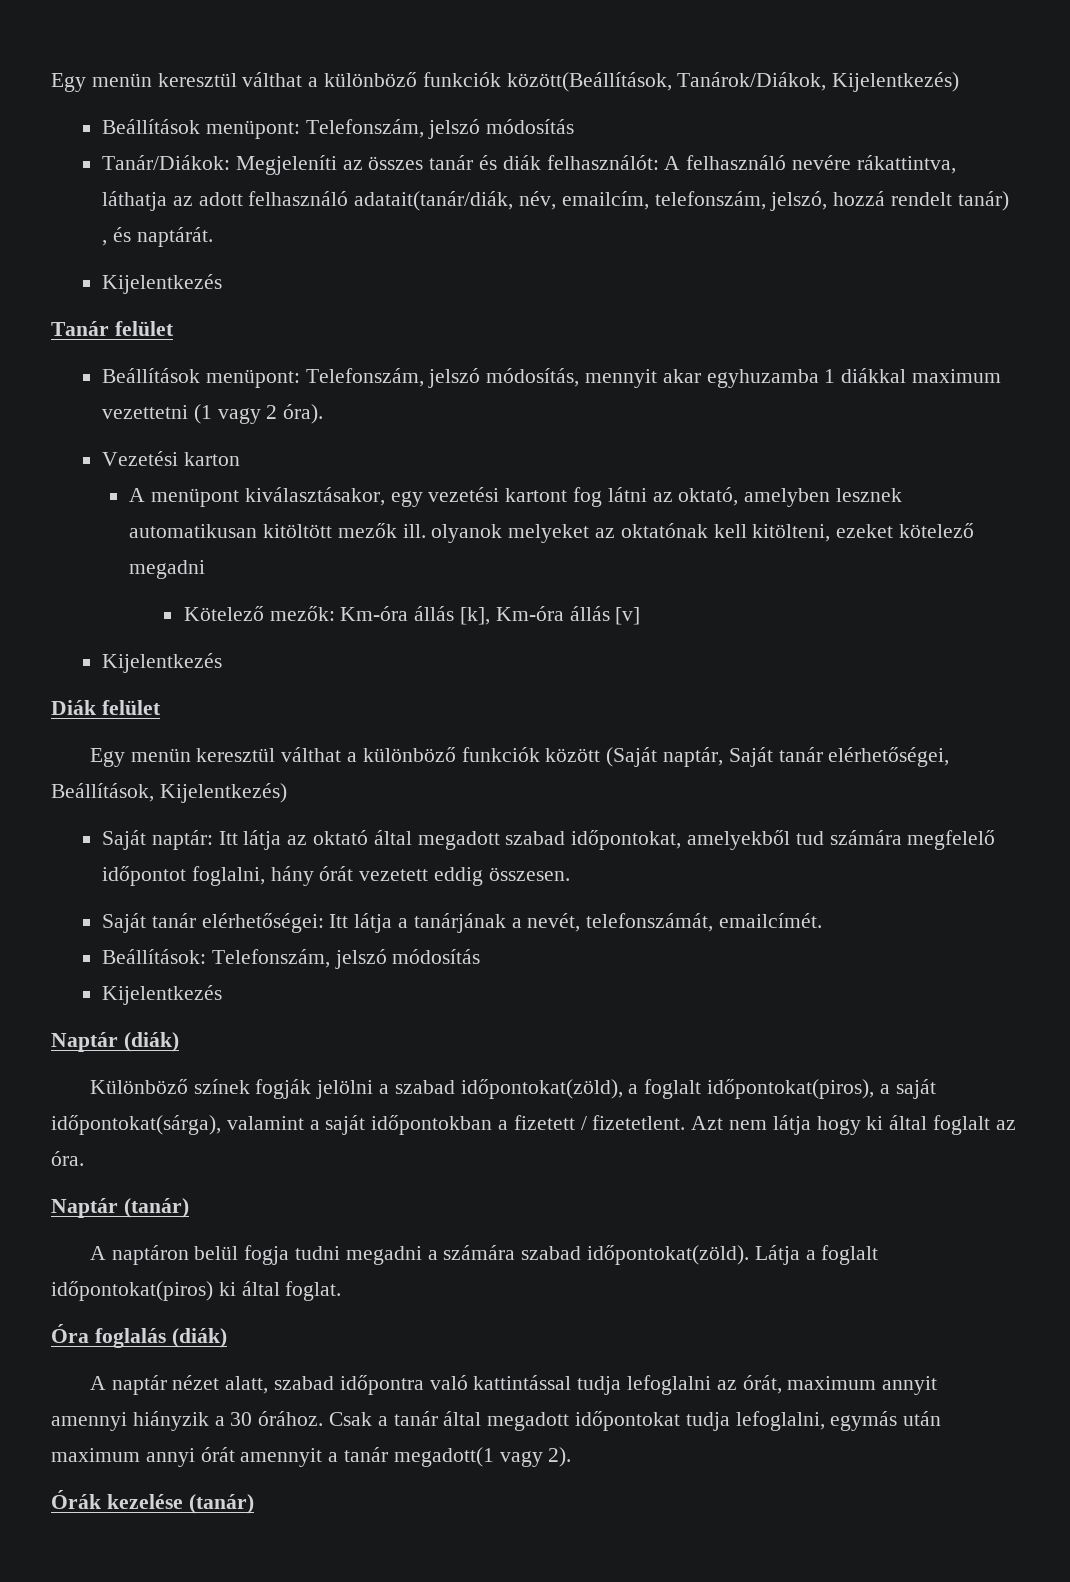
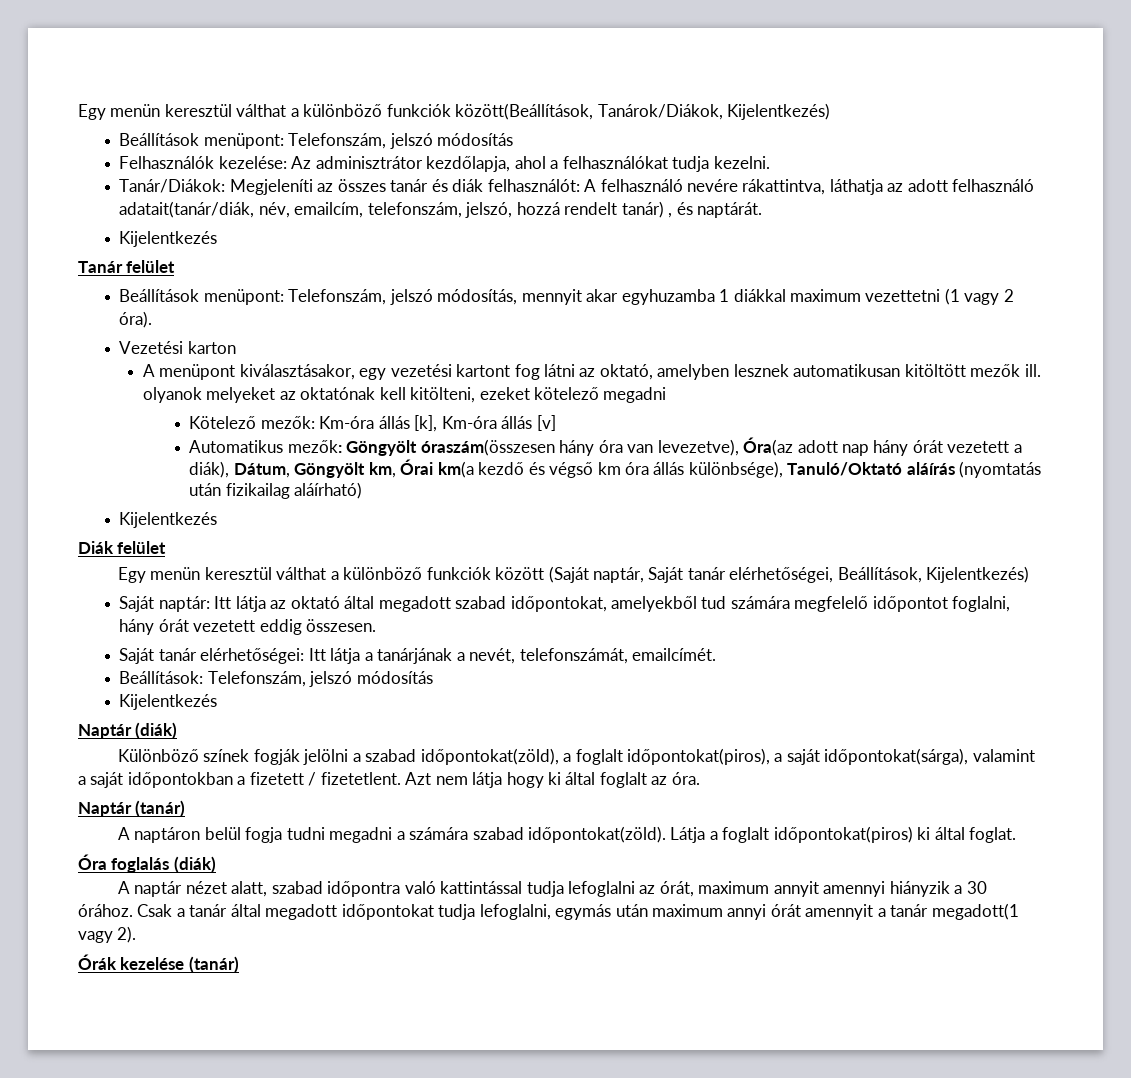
+ Felhasználók kezelése: Az adminisztrátor kezdőlapja, ahol a felhasználókat tudja kezelni.
+ Automatikus mezők: Göngyölt óraszám(összesen hány óra van levezetve), Óra(az adott nap hány órát vezetett a diák), Dátum, Göngyölt km, Órai km(a kezdő és végső km óra állás különbsége), Tanuló/Oktató aláírás (nyomtatás után fizikailag aláírható)

